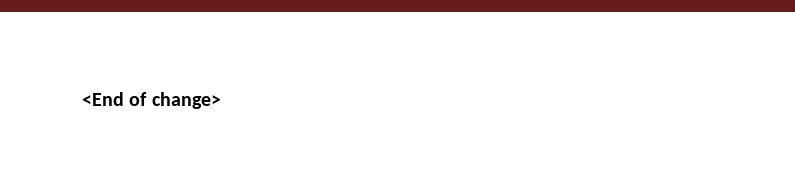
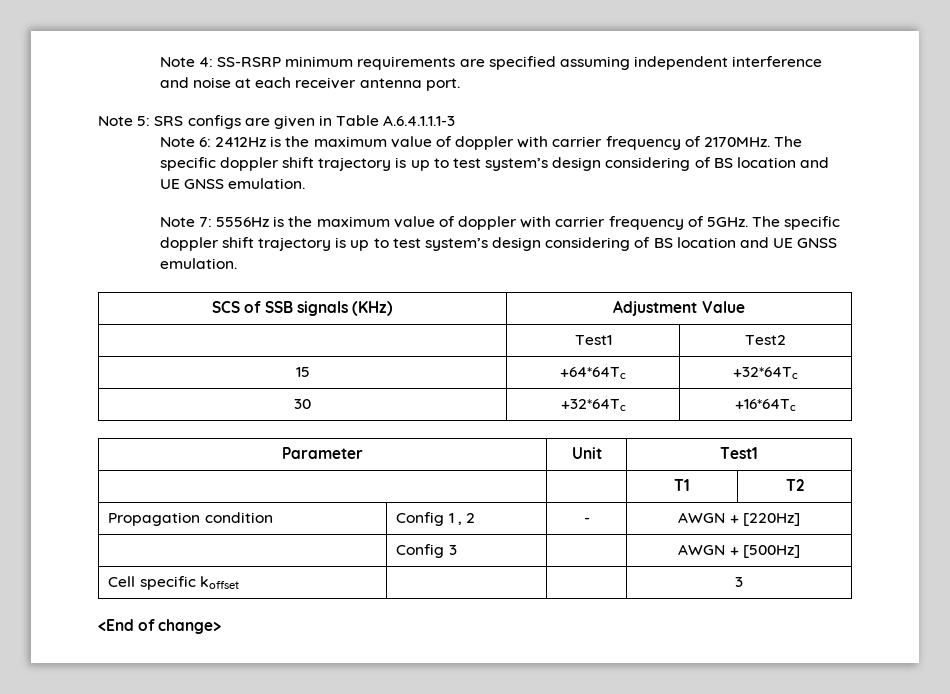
+ Note 4: SS-RSRP minimum requirements are specified assuming independent interference and noise at each receiver antenna port.
+ Note 5: SRS configs are given in Table A.6.4.1.1.1-3
+ Note 6: 2412Hz is the maximum value of doppler with carrier frequency of 2170MHz. The specific doppler shift trajectory is up to test system’s design considering of BS location and UE GNSS emulation.
+ Note 7: 5556Hz is the maximum value of doppler with carrier frequency of 5GHz. The specific doppler shift trajectory is up to test system’s design considering of BS location and UE GNSS emulation.
+ SCS of SSB signals (KHz) | Adjustment Value
+ | Test1 | Test2
+ 15 | +64*64Tc | +32*64Tc
+ 30 | +32*64Tc | +16*64Tc
+ Parameter | Unit | Test1
+ | | T1 | T2
+ Propagation condition | Config 1 , 2 | - | AWGN + [220Hz]
+ | Config 3 | | AWGN + [500Hz]
+ Cell specific koffset | | | 3

